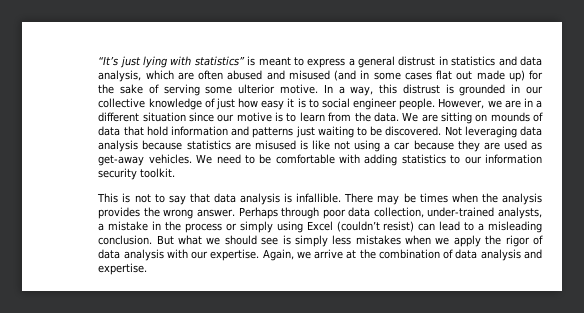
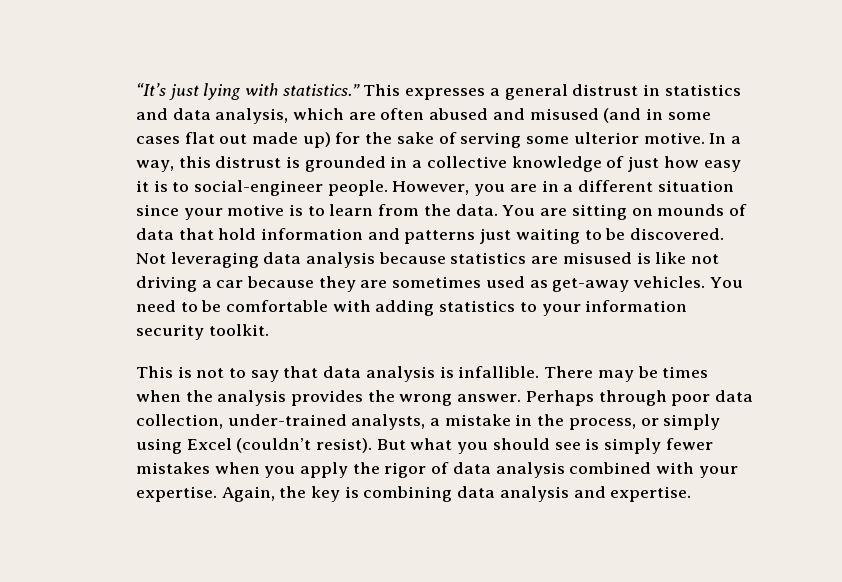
- “It’s just lying with statistics” is meant to express a general distrust in statistics and data analysis, which are often abused and misused (and in some cases flat out made up) for the sake of serving some ulterior motive.
+ “It’s just lying with statistics.” This expresses a general distrust in statistics and data analysis, which are often abused and misused (and in some cases flat out made up) for the sake of serving some ulterior motive.
- In a way, this distrust is grounded in our collective knowledge of just how easy it is to social engineer people.
+ In a way, this distrust is grounded in a collective knowledge of just how easy it is to social-engineer people.
- However, we are in a different situation since our motive is to learn from the data.
+ However, you are in a different situation since your motive is to learn from the data.
- We are sitting on mounds of data that hold information and patterns just waiting to be discovered.
+ You are sitting on mounds of data that hold information and patterns just waiting to be discovered.
- Not leveraging data analysis because statistics are misused is like not using a car because they are used as get-away vehicles.
+ Not leveraging data analysis because statistics are misused is like not driving a car because they are sometimes used as get-away vehicles.
- We need to be comfortable with adding statistics to our information security toolkit.
+ You need to be comfortable with adding statistics to your information security toolkit.
- Perhaps through poor data collection, under-trained analysts, a mistake in the process or simply using Excel (couldn’t resist) can lead to a misleading conclusion.
+ Perhaps through poor data collection, under-trained analysts, a mistake in the process, or simply using Excel (couldn’t resist).
- But what we should see is simply less mistakes when we apply the rigor of data analysis with our expertise. Again, we arrive at the combination of data analysis and expertise.
+ But what you should see is simply fewer mistakes when you apply the rigor of data analysis combined with your expertise. Again, the key is combining data analysis and expertise.

